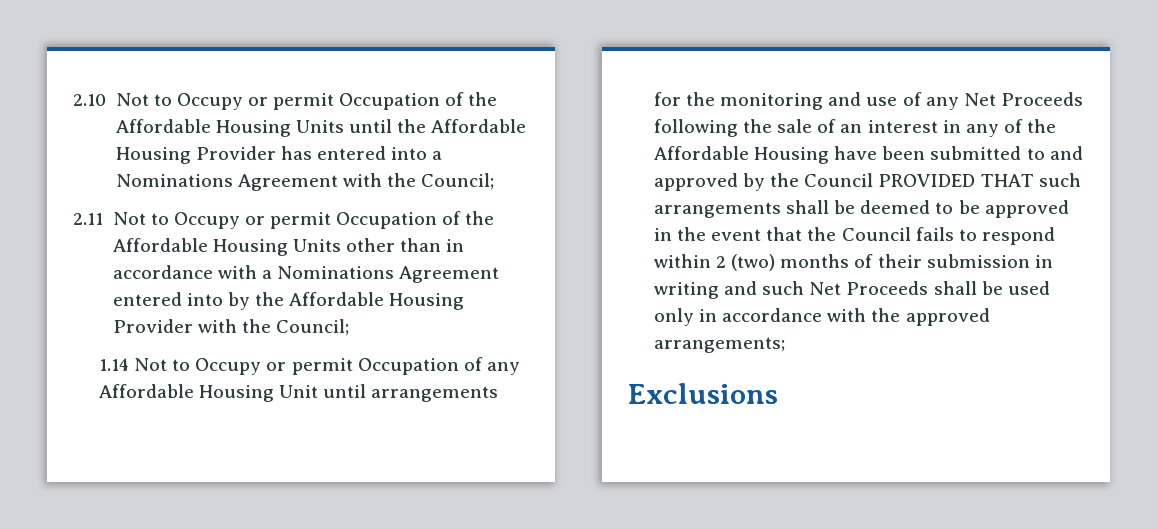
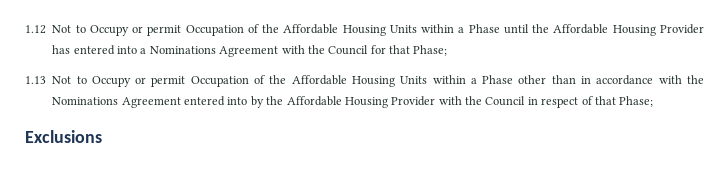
- 2.10 Not to Occupy or permit Occupation of the Affordable Housing Units until the Affordable Housing Provider has entered into a Nominations Agreement with the Council;
- 2.11 Not to Occupy or permit Occupation of the Affordable Housing Units other than in accordance with a Nominations Agreement entered into by the Affordable Housing Provider with the Council;
- 1.14 Not to Occupy or permit Occupation of any Affordable Housing Unit until arrangements for the monitoring and use of any Net Proceeds following the sale of an interest in any of the Affordable Housing have been submitted to and approved by the Council PROVIDED THAT such arrangements shall be deemed to be approved in the event that the Council fails to respond within 2 (two) months of their submission in writing and such Net Proceeds shall be used only in accordance with the approved arrangements;
+ 1.12 Not to Occupy or permit Occupation of the Affordable Housing Units within a Phase until the Affordable Housing Provider has entered into a Nominations Agreement with the Council for that Phase;
+ 1.13 Not to Occupy or permit Occupation of the Affordable Housing Units within a Phase other than in accordance with the Nominations Agreement entered into by the Affordable Housing Provider with the Council in respect of that Phase;

